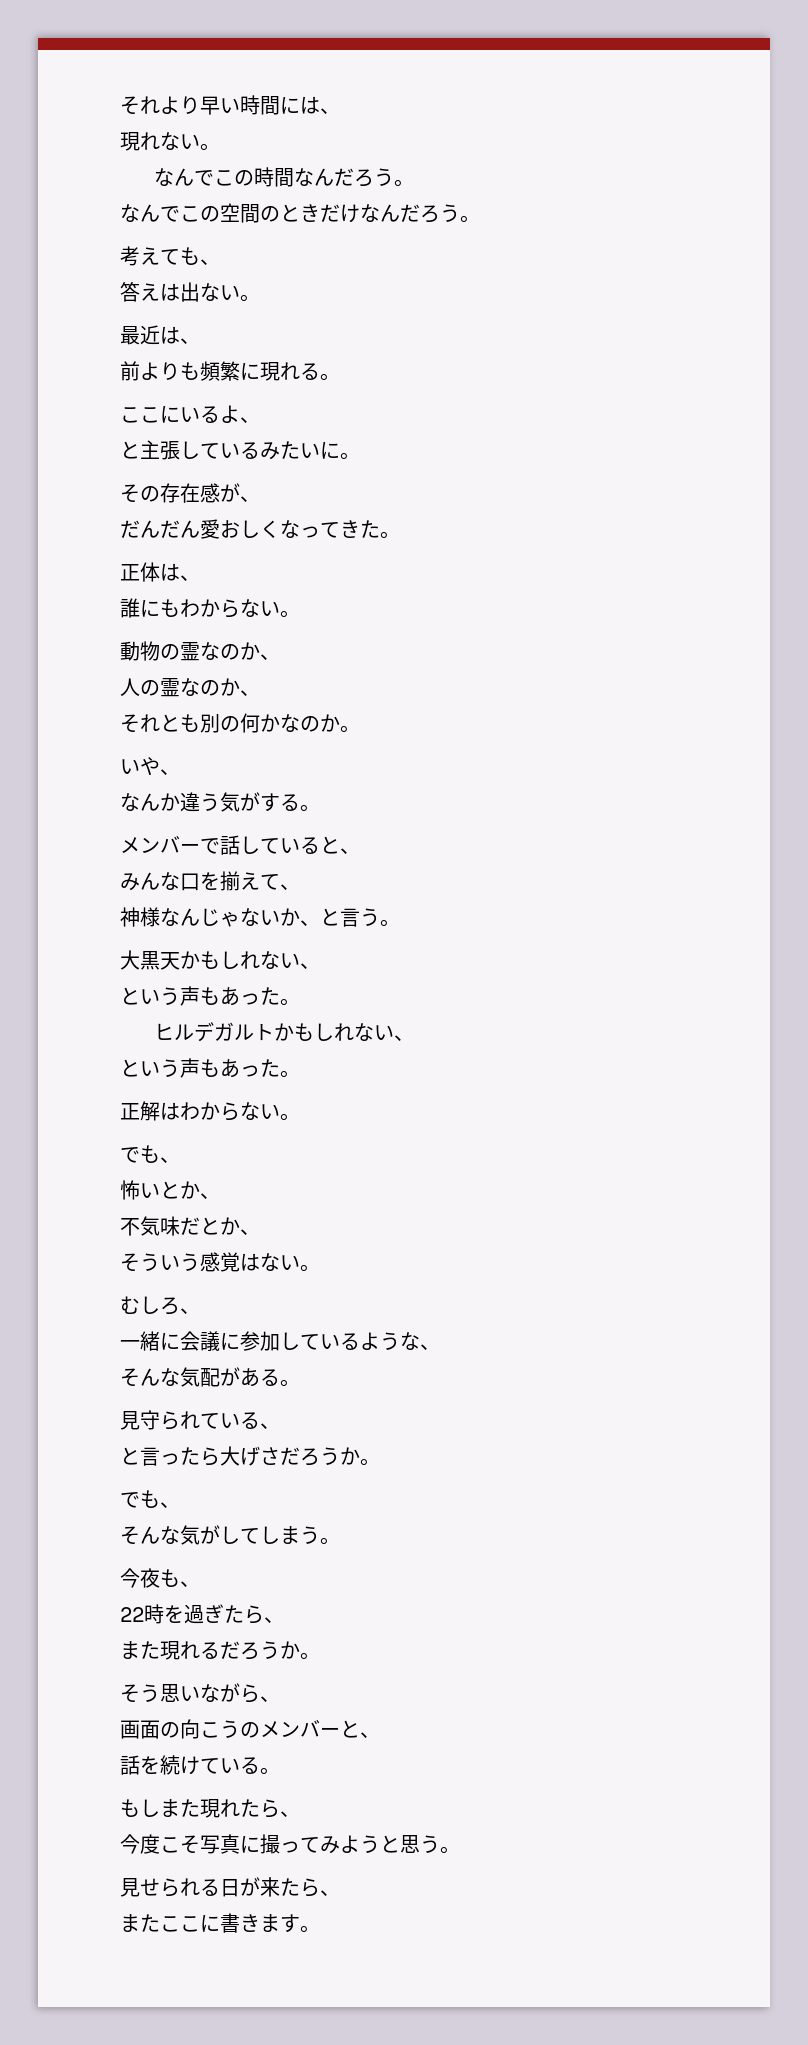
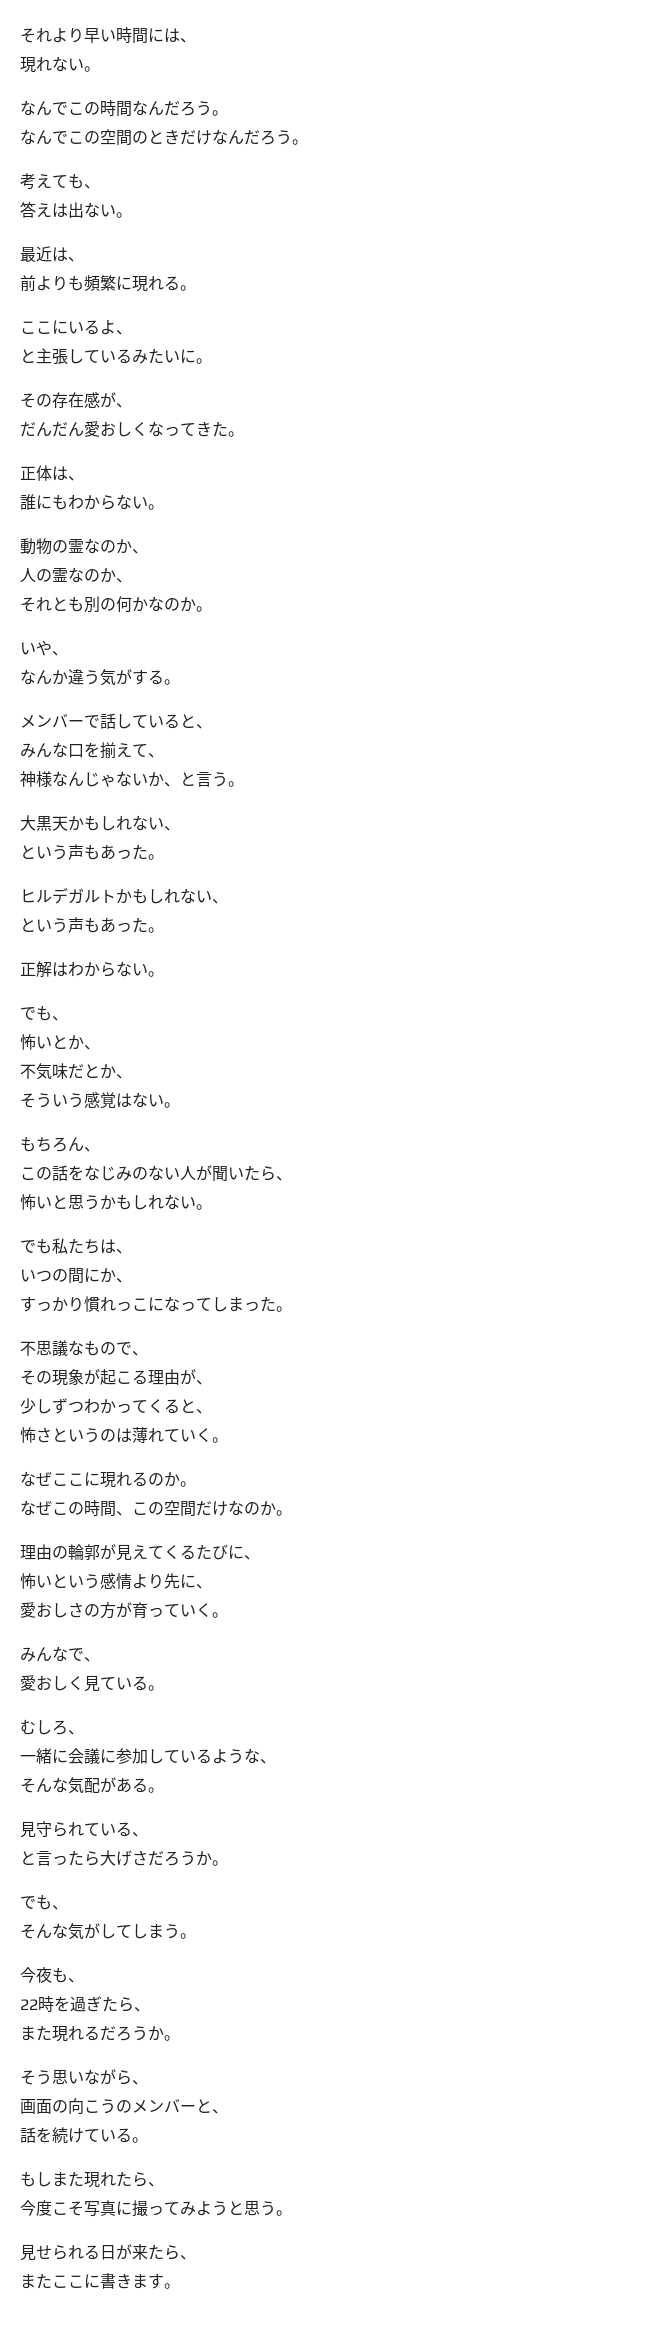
+ もちろん、
+ この話をなじみのない人が聞いたら、
+ 怖いと思うかもしれない。
+ でも私たちは、
+ いつの間にか、
+ すっかり慣れっこになってしまった。
+ 不思議なもので、
+ その現象が起こる理由が、
+ 少しずつわかってくると、
+ 怖さというのは薄れていく。
+ なぜここに現れるのか。
+ なぜこの時間、この空間だけなのか。
+ 理由の輪郭が見えてくるたびに、
+ 怖いという感情より先に、
+ 愛おしさの方が育っていく。
+ みんなで、
+ 愛おしく見ている。

